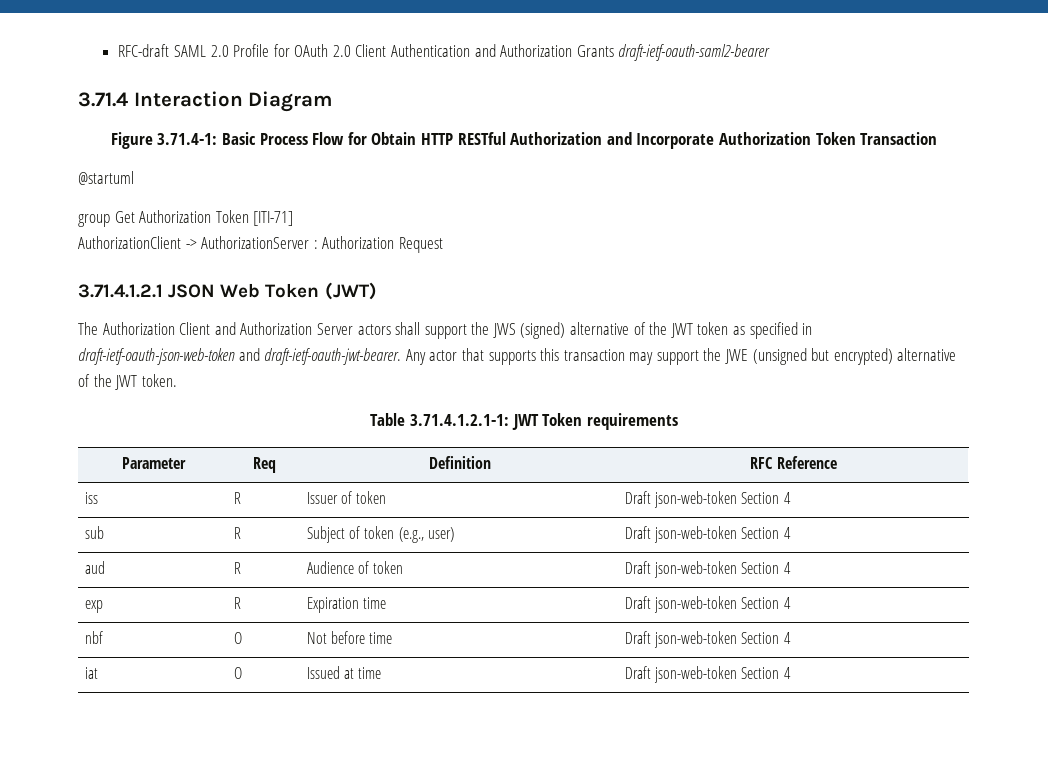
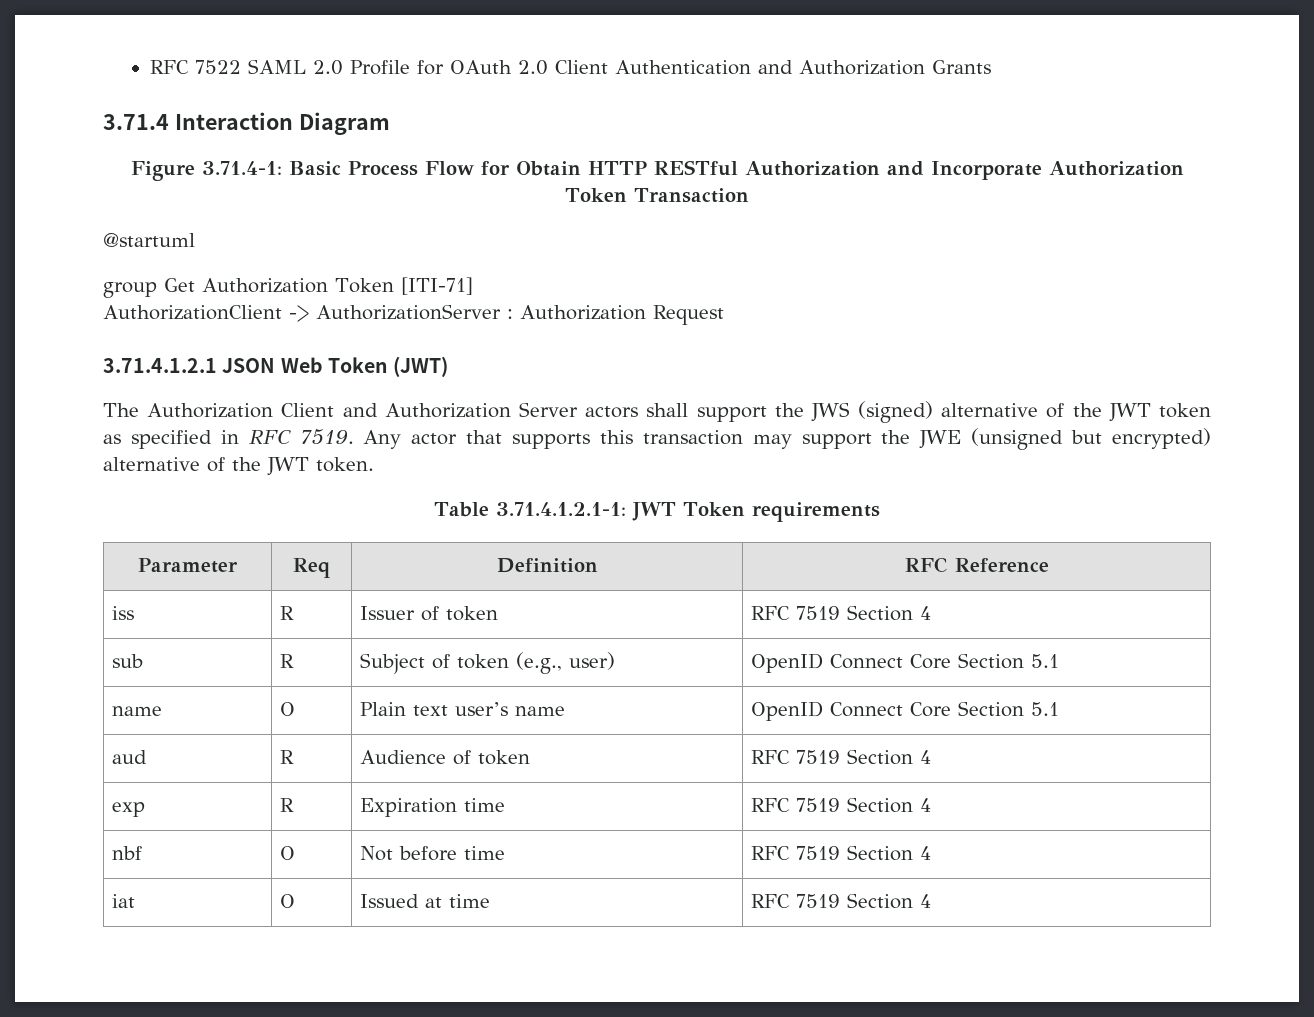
- RFC-draft SAML 2.0 Profile for OAuth 2.0 Client Authentication and Authorization Grants draft-ietf-oauth-saml2-bearer
+ RFC 7522 SAML 2.0 Profile for OAuth 2.0 Client Authentication and Authorization Grants
- The Authorization Client and Authorization Server actors shall support the JWS (signed) alternative of the JWT token as specified in draft-ietf-oauth-json-web-token and draft-ietf-oauth-jwt-bearer.
+ The Authorization Client and Authorization Server actors shall support the JWS (signed) alternative of the JWT token as specified in RFC 7519.
- iss | R | Issuer of token | Draft json-web-token Section 4
+ iss | R | Issuer of token | RFC 7519 Section 4
- sub | R | Subject of token (e.g., user) | Draft json-web-token Section 4
+ sub | R | Subject of token (e.g., user) | OpenID Connect Core Section 5.1
+ name | O | Plain text user’s name | OpenID Connect Core Section 5.1
- aud | R | Audience of token | Draft json-web-token Section 4
+ aud | R | Audience of token | RFC 7519 Section 4
- exp | R | Expiration time | Draft json-web-token Section 4
+ exp | R | Expiration time | RFC 7519 Section 4
- nbf | O | Not before time | Draft json-web-token Section 4
+ nbf | O | Not before time | RFC 7519 Section 4
- iat | O | Issued at time | Draft json-web-token Section 4
+ iat | O | Issued at time | RFC 7519 Section 4

